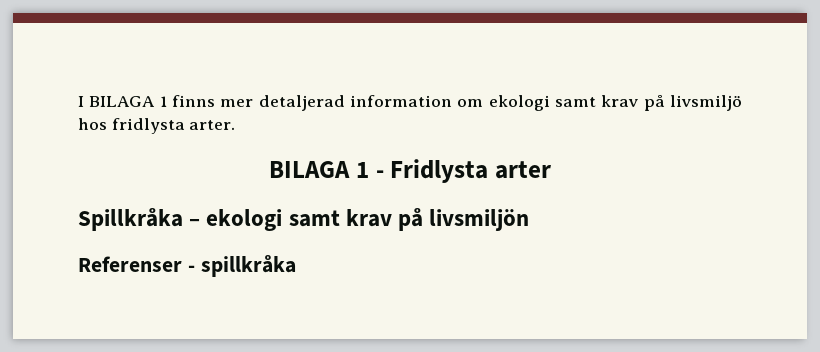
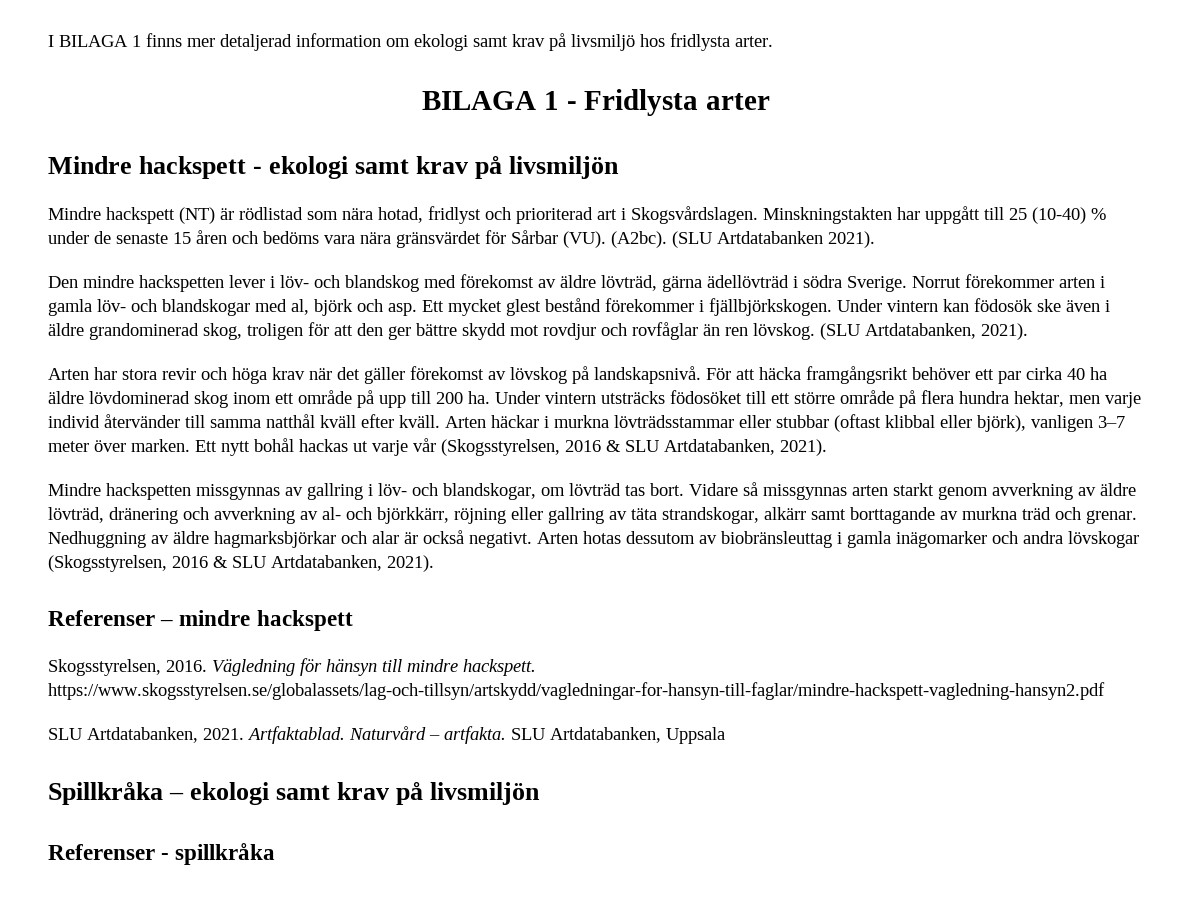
+ Mindre hackspett - ekologi samt krav på livsmiljön
+ Mindre hackspett (NT) är rödlistad som nära hotad, fridlyst och prioriterad art i Skogsvårdslagen. Minskningstakten har uppgått till 25 (10-40) % under de senaste 15 åren och bedöms vara nära gränsvärdet för Sårbar (VU). (A2bc). (SLU Artdatabanken 2021).
+ Den mindre hackspetten lever i löv- och blandskog med förekomst av äldre lövträd, gärna ädellövträd i södra Sverige. Norrut förekommer arten i gamla löv- och blandskogar med al, björk och asp. Ett mycket glest bestånd förekommer i fjällbjörkskogen. Under vintern kan födosök ske även i äldre grandominerad skog, troligen för att den ger bättre skydd mot rovdjur och rovfåglar än ren lövskog. (SLU Artdatabanken, 2021).
+ Arten har stora revir och höga krav när det gäller förekomst av lövskog på landskapsnivå. För att häcka framgångsrikt behöver ett par cirka 40 ha äldre lövdominerad skog inom ett område på upp till 200 ha. Under vintern utsträcks födosöket till ett större område på flera hundra hektar, men varje individ återvänder till samma natthål kväll efter kväll. Arten häckar i murkna lövträdsstammar eller stubbar (oftast klibbal eller björk), vanligen 3–7 meter över marken. Ett nytt bohål hackas ut varje vår (Skogsstyrelsen, 2016 & SLU Artdatabanken, 2021).
+ Mindre hackspetten missgynnas av gallring i löv- och blandskogar, om lövträd tas bort. Vidare så missgynnas arten starkt genom avverkning av äldre lövträd, dränering och avverkning av al- och björkkärr, röjning eller gallring av täta strandskogar, alkärr samt borttagande av murkna träd och grenar. Nedhuggning av äldre hagmarksbjörkar och alar är också negativt. Arten hotas dessutom av biobränsleuttag i gamla inägomarker och andra lövskogar (Skogsstyrelsen, 2016 & SLU Artdatabanken, 2021).
+ Referenser – mindre hackspett
+ Skogsstyrelsen, 2016. Vägledning för hänsyn till mindre hackspett. https://www.skogsstyrelsen.se/globalassets/lag-och-tillsyn/artskydd/vagledningar-for-hansyn-till-faglar/mindre-hackspett-vagledning-hansyn2.pdf
+ SLU Artdatabanken, 2021. Artfaktablad. Naturvård – artfakta. SLU Artdatabanken, Uppsala

